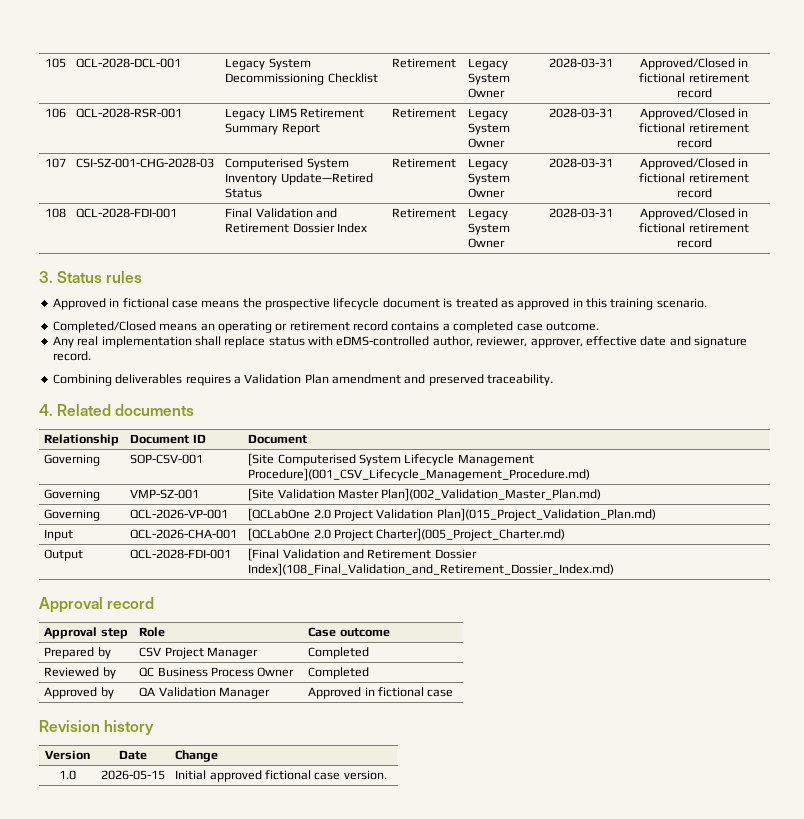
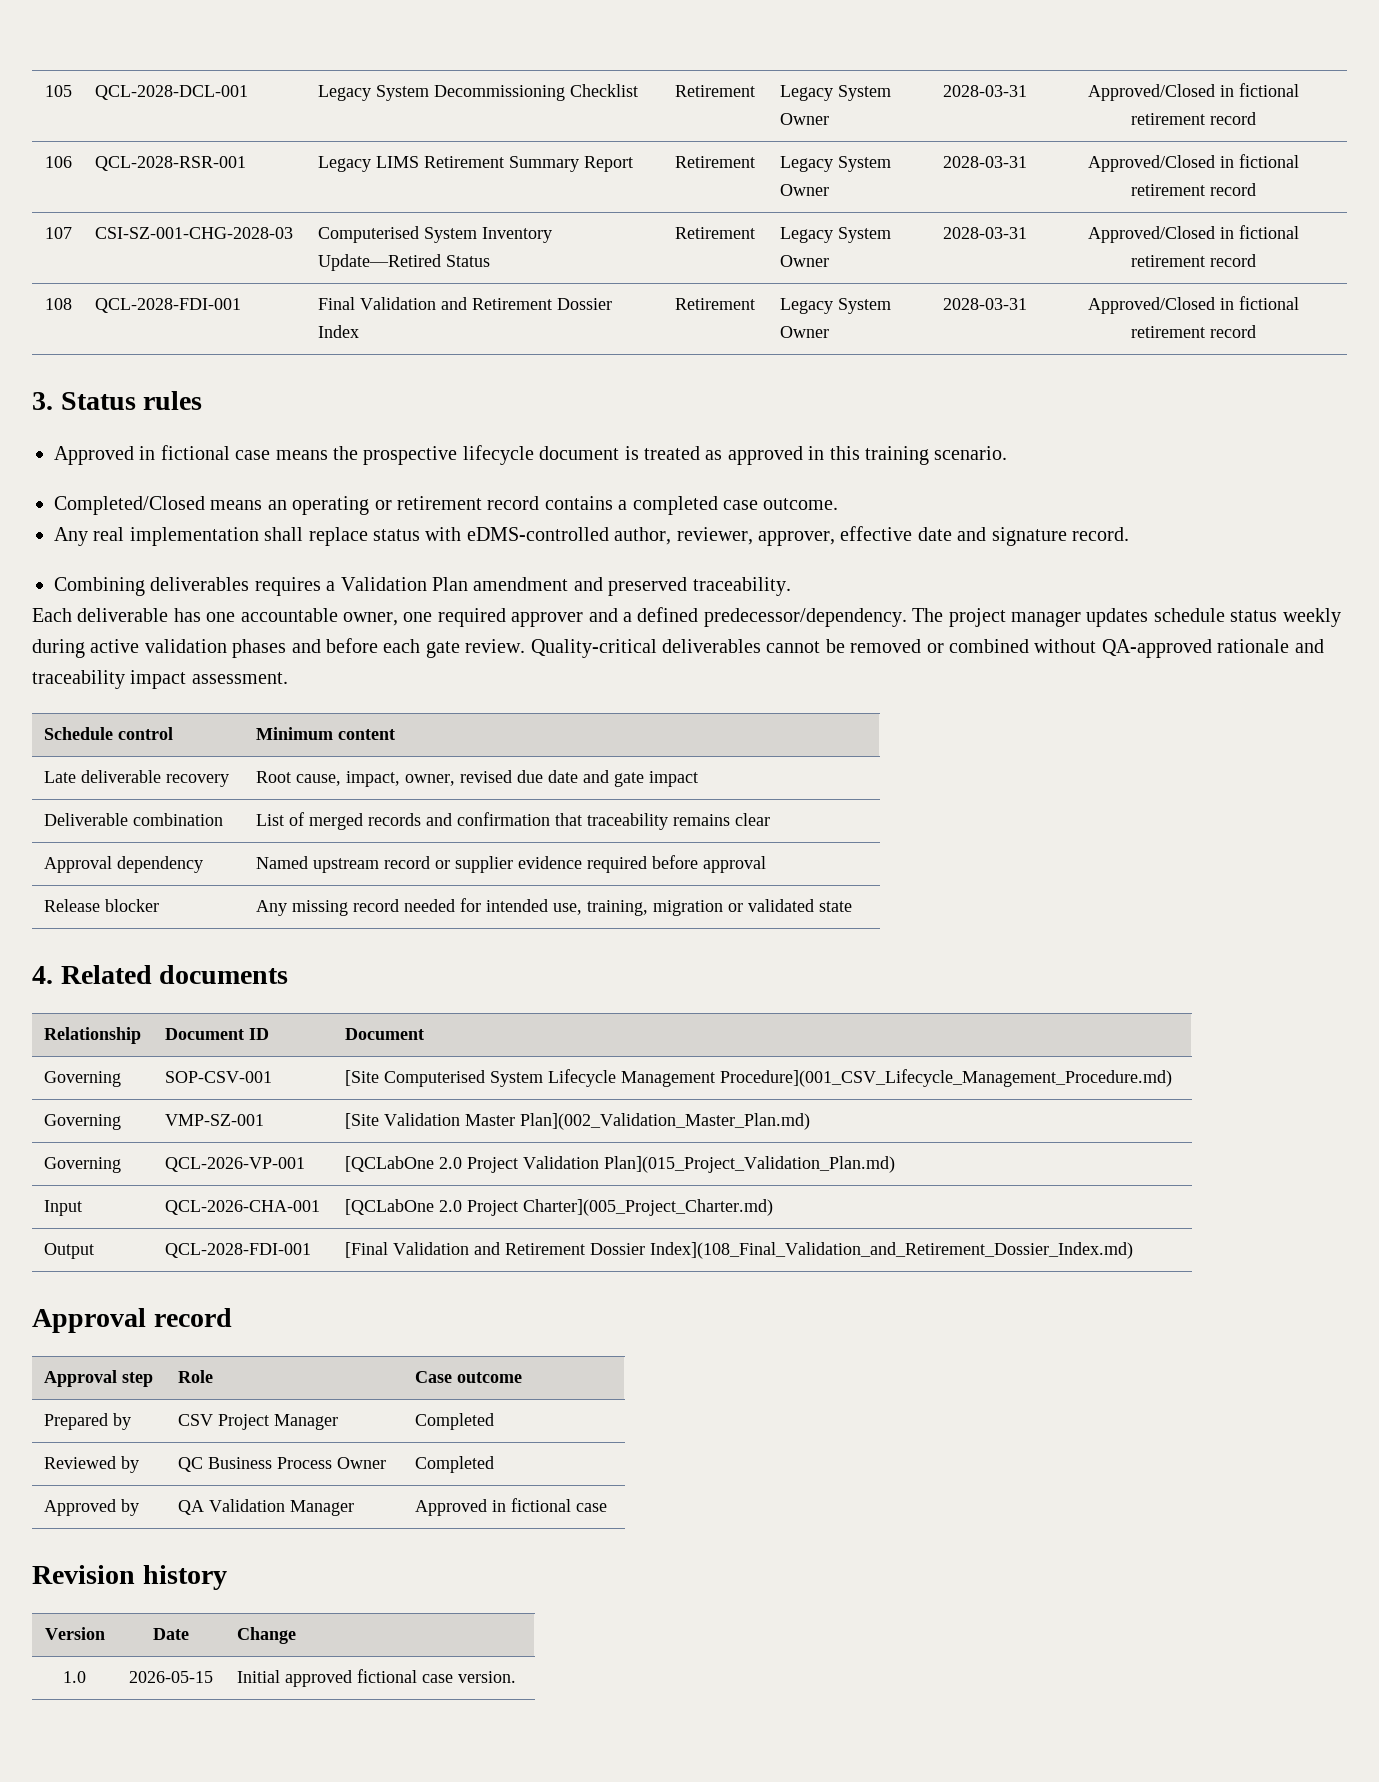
+ Each deliverable has one accountable owner, one required approver and a defined predecessor/dependency. The project manager updates schedule status weekly during active validation phases and before each gate review. Quality-critical deliverables cannot be removed or combined without QA-approved rationale and traceability impact assessment.
+ Schedule control | Minimum content
+ Late deliverable recovery | Root cause, impact, owner, revised due date and gate impact
+ Deliverable combination | List of merged records and confirmation that traceability remains clear
+ Approval dependency | Named upstream record or supplier evidence required before approval
+ Release blocker | Any missing record needed for intended use, training, migration or validated state

